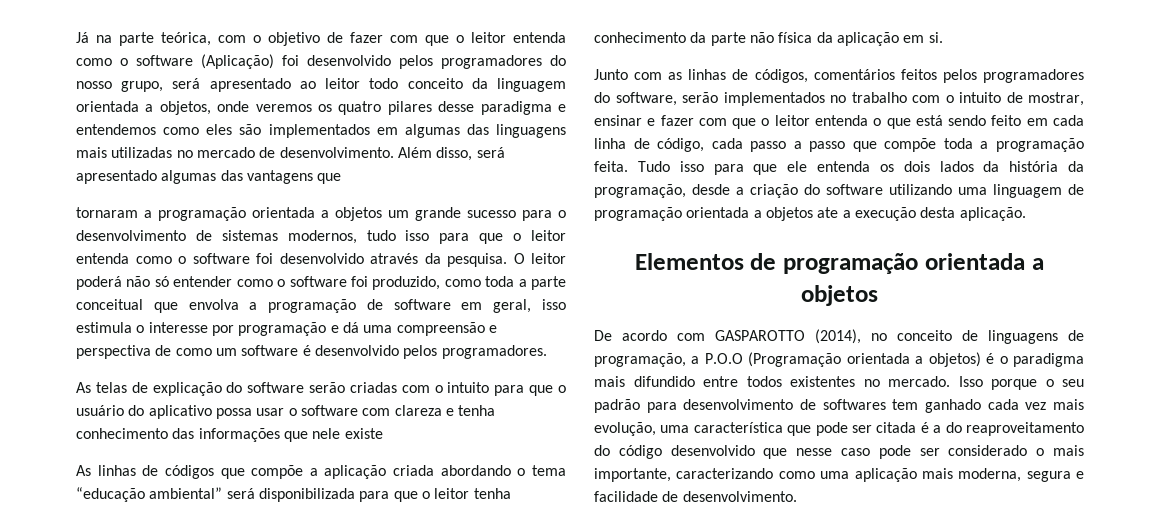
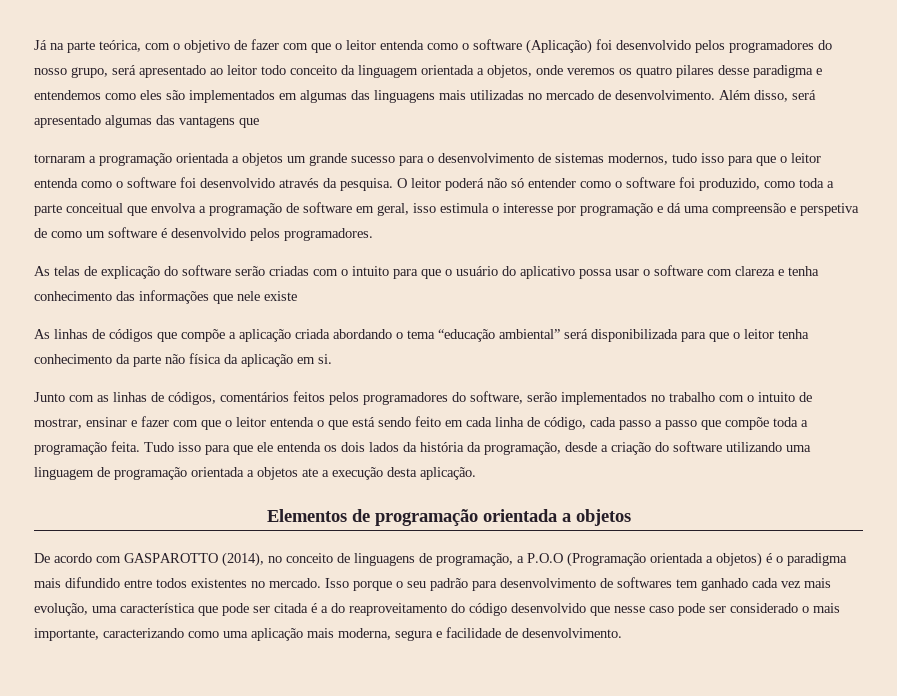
- O leitor poderá não só entender como o software foi produzido, como toda a parte conceitual que envolva a programação de software em geral, isso estimula o interesse por programação e dá uma compreensão e perspectiva de como um software é desenvolvido pelos programadores.
+ O leitor poderá não só entender como o software foi produzido, como toda a parte conceitual que envolva a programação de software em geral, isso estimula o interesse por programação e dá uma compreensão e perspetiva de como um software é desenvolvido pelos programadores.

